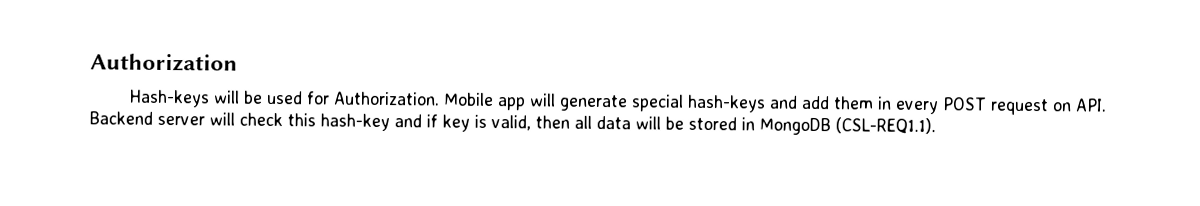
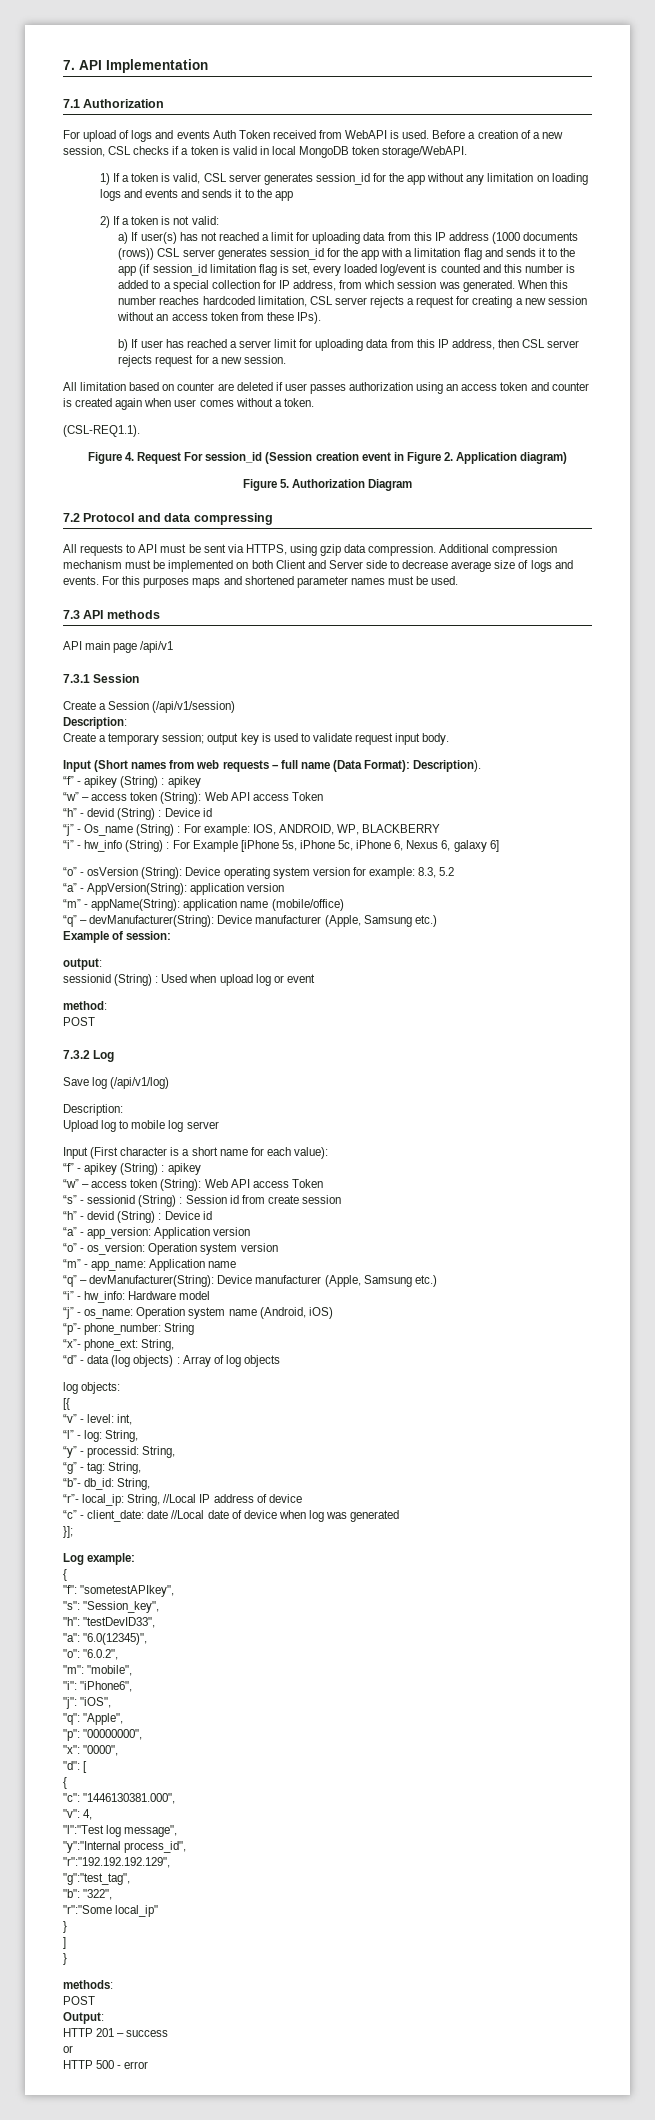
- Authorization
- Hash-keys will be used for Authorization. Mobile app will generate special hash-keys and add them in every POST request on API. Backend server will check this hash-key and if key is valid, then all data will be stored in MongoDB (CSL-REQ1.1).
+ 7. API Implementation
+ 7.1 Authorization
+ For upload of logs and events Auth Token received from WebAPI is used. Before a creation of a new session, CSL checks if a token is valid in local MongoDB token storage/WebAPI.
+ 1) If a token is valid, CSL server generates session_id for the app without any limitation on loading logs and events and sends it to the app
+ 2) If a token is not valid:
+ a) If user(s) has not reached a limit for uploading data from this IP address (1000 documents (rows)) CSL server generates session_id for the app with a limitation flag and sends it to the app (if session_id limitation flag is set, every loaded log/event is counted and this number is added to a special collection for IP address, from which session was generated. When this number reaches hardcoded limitation, CSL server rejects a request for creating a new session without an access token from these IPs).
+ b) If user has reached a server limit for uploading data from this IP address, then CSL server rejects request for a new session.
+ All limitation based on counter are deleted if user passes authorization using an access token and counter is created again when user comes without a token.
+ (CSL-REQ1.1).
+ Figure 4. Request For session_id (Session creation event in Figure 2. Application diagram)
+ Figure 5. Authorization Diagram
+ 7.2 Protocol and data compressing
+ All requests to API must be sent via HTTPS, using gzip data compression. Additional compression mechanism must be implemented on both Client and Server side to decrease average size of logs and events. For this purposes maps and shortened parameter names must be used.
+ 7.3 API methods
+ API main page /api/v1
+ 7.3.1 Session
+ Create a Session (/api/v1/session)
+ Description:
+ Create a temporary session; output key is used to validate request input body.
+ Input (Short names from web requests – full name (Data Format): Description).
+ “f” - apikey (String) : apikey
+ “w” – access token (String): Web API access Token
+ “h” - devid (String) : Device id
+ “j” - Os_name (String) : For example: IOS, ANDROID, WP, BLACKBERRY
+ “i” - hw_info (String) : For Example [iPhone 5s, iPhone 5c, iPhone 6, Nexus 6, galaxy 6]
+ “o” - osVersion (String): Device operating system version for example: 8.3, 5.2
+ “a” - AppVersion(String): application version
+ “m” - appName(String): application name (mobile/office)
+ “q” – devManufacturer(String): Device manufacturer (Apple, Samsung etc.)
+ Example of session:
+ output:
+ sessionid (String) : Used when upload log or event
+ method:
+ POST
+ 7.3.2 Log
+ Save log (/api/v1/log)
+ Description:
+ Upload log to mobile log server
+ Input (First character is a short name for each value):
+ “f” - apikey (String) : apikey
+ “w” – access token (String): Web API access Token
+ “s” - sessionid (String) : Session id from create session
+ “h” - devid (String) : Device id
+ “a” - app_version: Application version
+ “o” - os_version: Operation system version
+ “m” - app_name: Application name
+ “q” – devManufacturer(String): Device manufacturer (Apple, Samsung etc.)
+ “i” - hw_info: Hardware model
+ “j” - os_name: Operation system name (Android, iOS)
+ “p”- phone_number: String
+ “x”- phone_ext: String,
+ “d” - data (log objects) : Array of log objects
+ log objects:
+ [{
+ “v” - level: int,
+ “l” - log: String,
+ “y” - processid: String,
+ “g” - tag: String,
+ “b”- db_id: String,
+ “r”- local_ip: String, //Local IP address of device
+ “c” - client_date: date //Local date of device when log was generated
+ }];
+ Log example:
+ {
+ "f": "sometestAPIkey",
+ "s": "Session_key",
+ "h": "testDevID33",
+ "a": "6.0(12345)",
+ "o": "6.0.2",
+ "m": "mobile",
+ "i": "iPhone6",
+ "j": "iOS",
+ "q": "Apple",
+ "p": "00000000",
+ "x": "0000",
+ "d": [
+ {
+ "c": "1446130381.000",
+ "v": 4,
+ "l":"Test log message",
+ "y":"Internal process_id",
+ "r":"192.192.192.129",
+ "g":"test_tag",
+ "b": "322",
+ "r":"Some local_ip"
+ }
+ ]
+ }
+ methods:
+ POST
+ Output:
+ HTTP 201 – success
+ or
+ HTTP 500 - error

